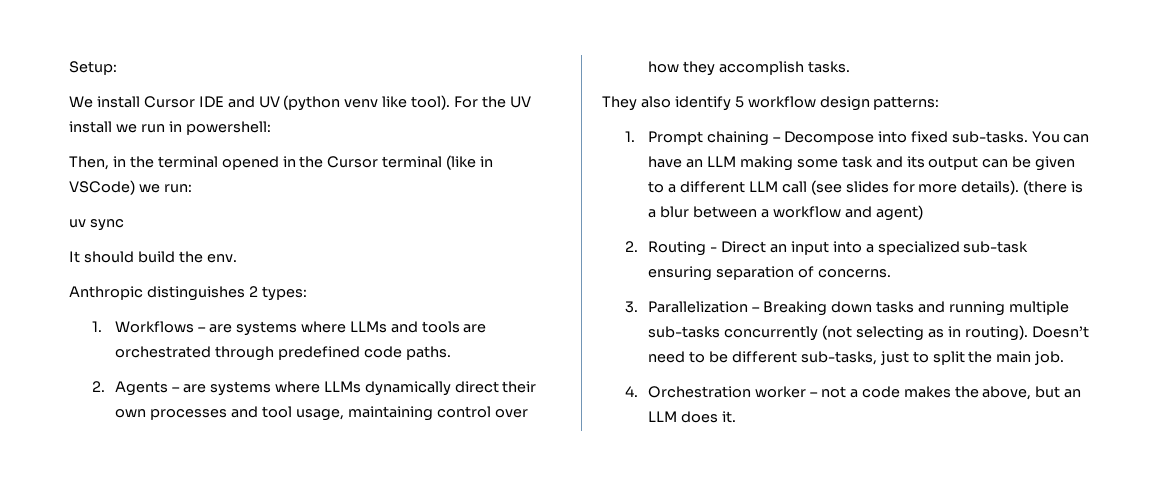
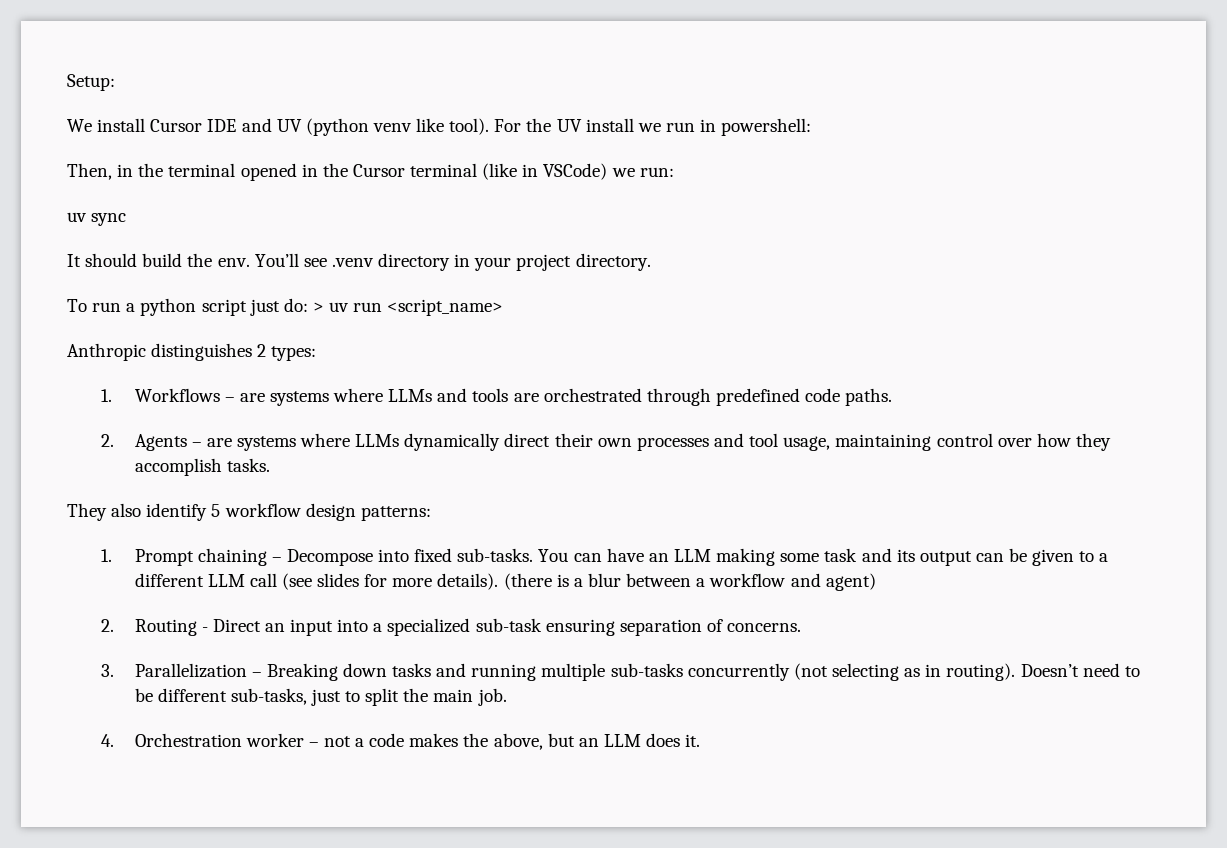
+ You’ll see .venv directory in your project directory.
+ To run a python script just do: > uv run <script_name>

